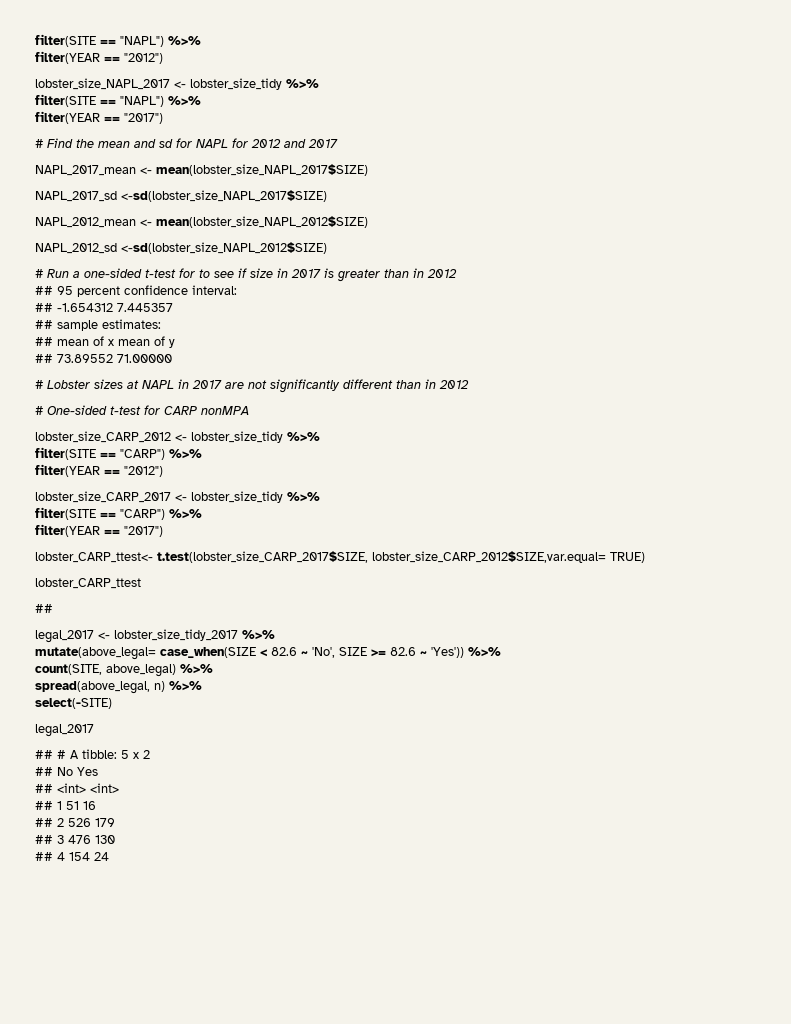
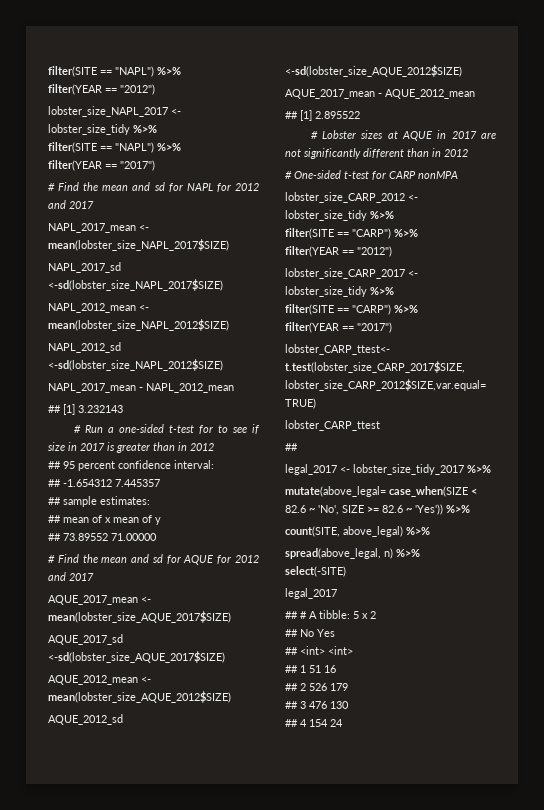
+ NAPL_2017_mean - NAPL_2012_mean
+ ## [1] 3.232143
+ # Find the mean and sd for AQUE for 2012 and 2017
+ AQUE_2017_mean <- mean(lobster_size_AQUE_2017$SIZE)
+ AQUE_2017_sd <-sd(lobster_size_AQUE_2017$SIZE)
+ AQUE_2012_mean <- mean(lobster_size_AQUE_2012$SIZE)
+ AQUE_2012_sd <-sd(lobster_size_AQUE_2012$SIZE)
+ AQUE_2017_mean - AQUE_2012_mean
+ ## [1] 2.895522
- # Lobster sizes at NAPL in 2017 are not significantly different than in 2012
+ # Lobster sizes at AQUE in 2017 are not significantly different than in 2012

